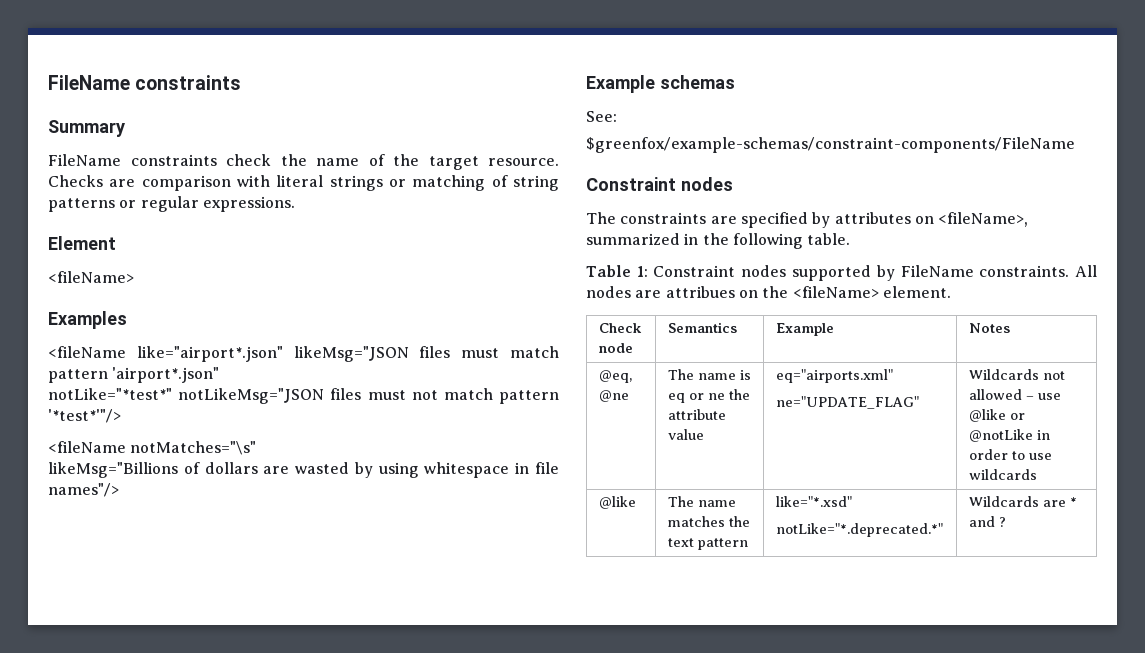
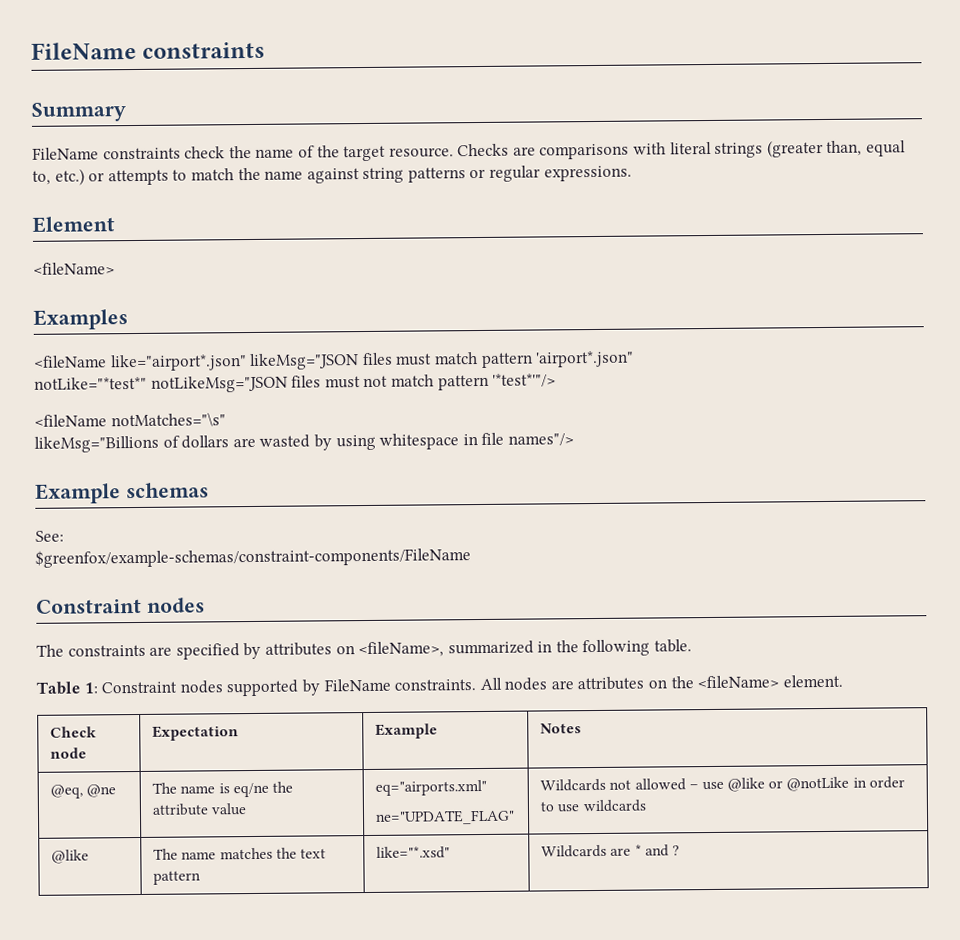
- Checks are comparison with literal strings or matching of string patterns or regular expressions.
+ Checks are comparisons with literal strings (greater than, equal to, etc.) or attempts to match the name against string patterns or regular expressions.
- All nodes are attribues on the <fileName> element.
+ All nodes are attributes on the <fileName> element.
- Check node | Semantics | Example | Notes
+ Check node | Expectation | Example | Notes
- @eq, @ne | The name is eq or ne the attribute value | eq="airports.xml"
+ @eq, @ne | The name is eq/ne the attribute value | eq="airports.xml"
- @like | The name matches the text pattern | like="*.xsd"
- notLike="*.deprecated.*" | Wildcards are * and ?
+ @like | The name matches the text pattern | like="*.xsd" | Wildcards are * and ?

